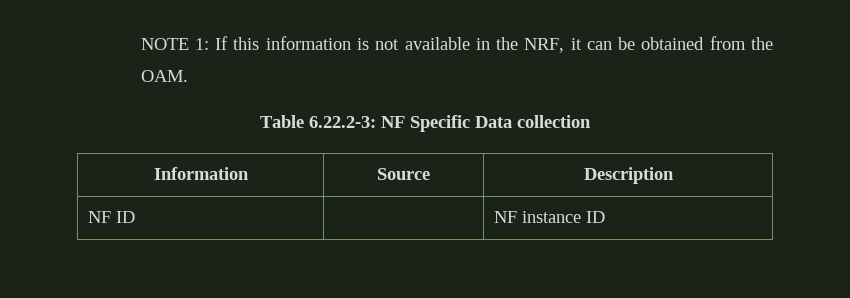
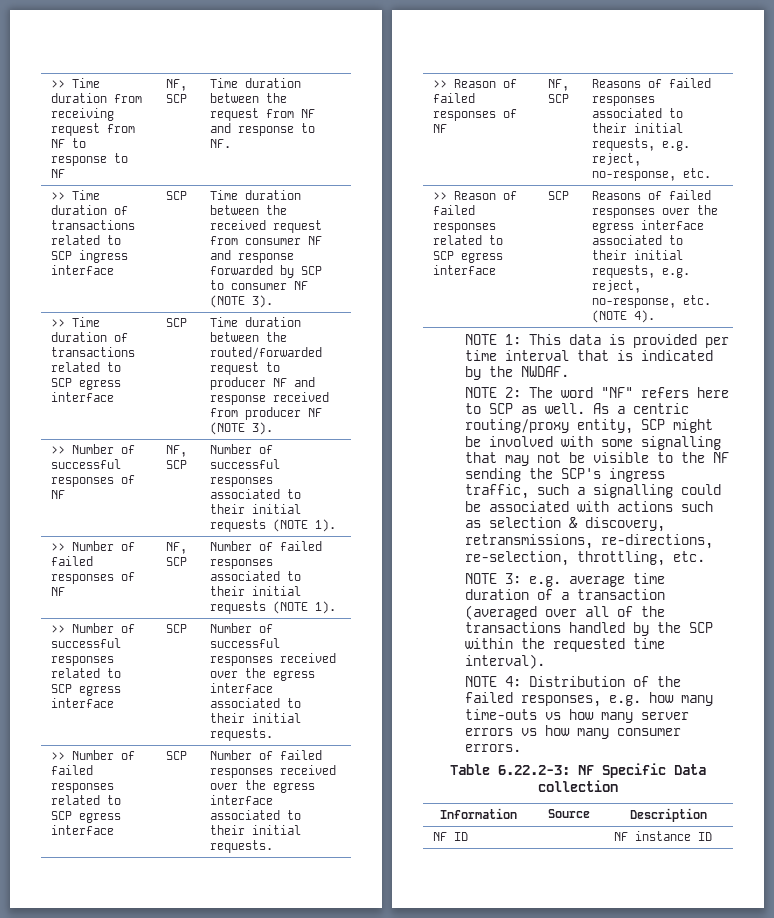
- NOTE 1: If this information is not available in the NRF, it can be obtained from the OAM.
+ >> Time duration from receiving request from NF to response to NF | NF, SCP | Time duration between the request from NF and response to NF.
+ >> Time duration of transactions related to SCP ingress interface | SCP | Time duration between the received request from consumer NF and response forwarded by SCP to consumer NF (NOTE 3).
+ >> Time duration of transactions related to SCP egress interface | SCP | Time duration between the routed/forwarded request to producer NF and response received from producer NF (NOTE 3).
+ >> Number of successful responses of NF | NF, SCP | Number of successful responses associated to their initial requests (NOTE 1).
+ >> Number of failed responses of NF | NF, SCP | Number of failed responses associated to their initial requests (NOTE 1).
+ >> Number of successful responses related to SCP egress interface | SCP | Number of successful responses received over the egress interface associated to their initial requests.
+ >> Number of failed responses related to SCP egress interface | SCP | Number of failed responses received over the egress interface associated to their initial requests.
+ >> Reason of failed responses of NF | NF, SCP | Reasons of failed responses associated to their initial requests, e.g. reject, no-response, etc.
+ >> Reason of failed responses related to SCP egress interface | SCP | Reasons of failed responses over the egress interface associated to their initial requests, e.g. reject, no-response, etc. (NOTE 4).
+ NOTE 1: This data is provided per time interval that is indicated by the NWDAF.
+ NOTE 2: The word "NF" refers here to SCP as well. As a centric routing/proxy entity, SCP might be involved with some signalling that may not be visible to the NF sending the SCP's ingress traffic, such a signalling could be associated with actions such as selection & discovery, retransmissions, re-directions, re-selection, throttling, etc.
+ NOTE 3: e.g. average time duration of a transaction (averaged over all of the transactions handled by the SCP within the requested time interval).
+ NOTE 4: Distribution of the failed responses, e.g. how many time-outs vs how many server errors vs how many consumer errors.

